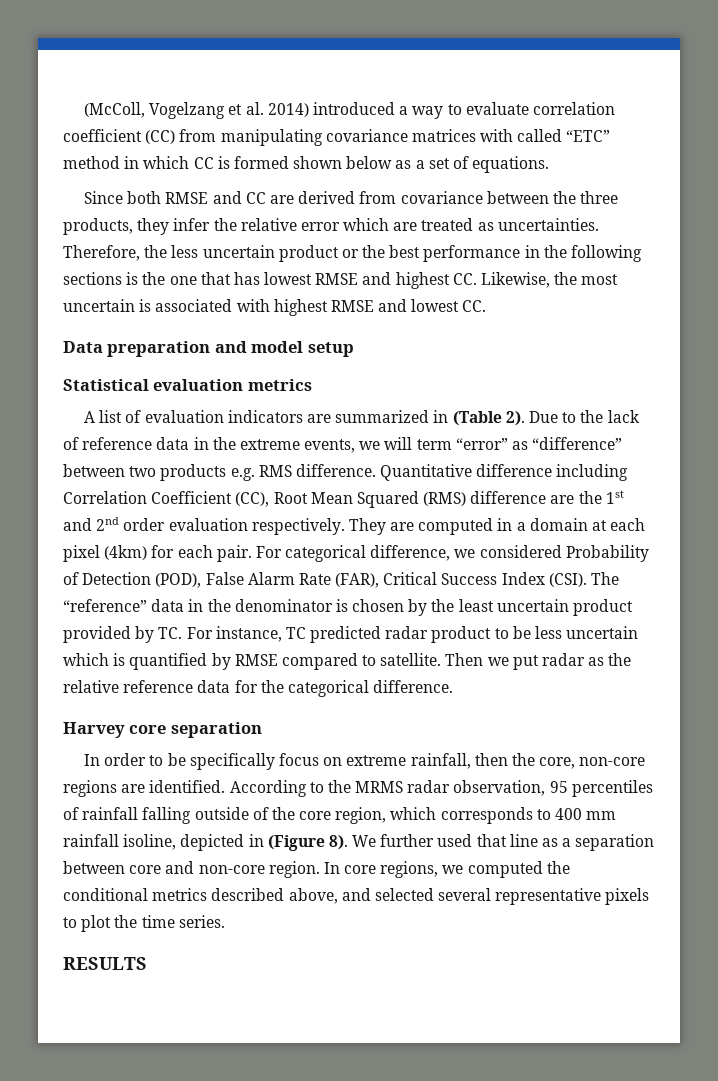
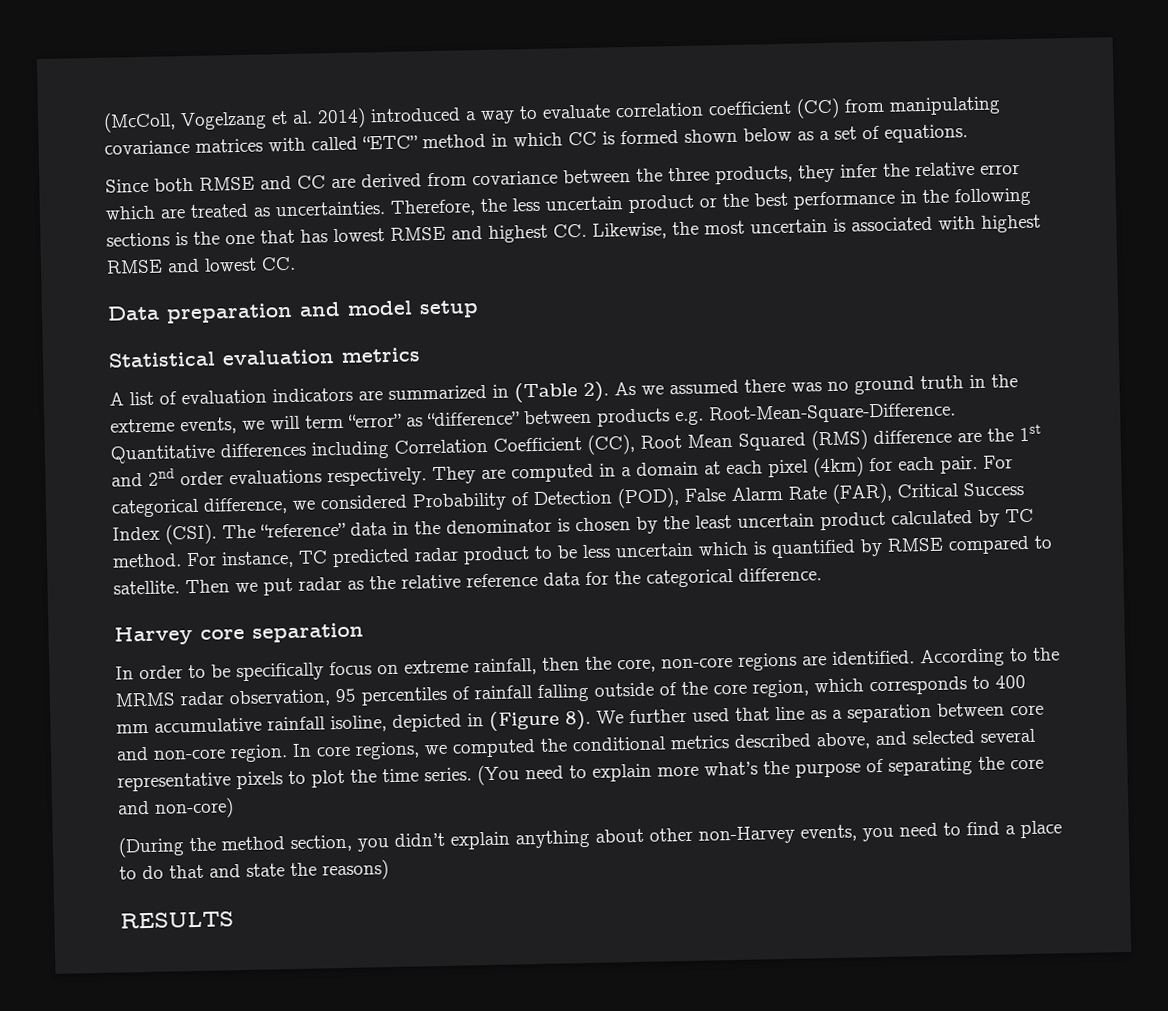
- Due to the lack of reference data in the extreme events, we will term “error” as “difference” between two products e.g. RMS difference. Quantitative difference including Correlation Coefficient (CC), Root Mean Squared (RMS) difference are the 1st and 2nd order evaluation respectively.
+ As we assumed there was no ground truth in the extreme events, we will term “error” as “difference” between products e.g. Root-Mean-Square-Difference. Quantitative differences including Correlation Coefficient (CC), Root Mean Squared (RMS) difference are the 1st and 2nd order evaluations respectively.
- The “reference” data in the denominator is chosen by the least uncertain product provided by TC. For instance, TC predicted radar product to be less uncertain which is quantified by RMSE compared to satellite.
+ The “reference” data in the denominator is chosen by the least uncertain product calculated by TC method. For instance, TC predicted radar product to be less uncertain which is quantified by RMSE compared to satellite.
- According to the MRMS radar observation, 95 percentiles of rainfall falling outside of the core region, which corresponds to 400 mm rainfall isoline, depicted in (Figure 8).
+ According to the MRMS radar observation, 95 percentiles of rainfall falling outside of the core region, which corresponds to 400 mm accumulative rainfall isoline, depicted in (Figure 8).
+ (You need to explain more what’s the purpose of separating the core and non-core)
+ (During the method section, you didn’t explain anything about other non-Harvey events, you need to find a place to do that and state the reasons)

